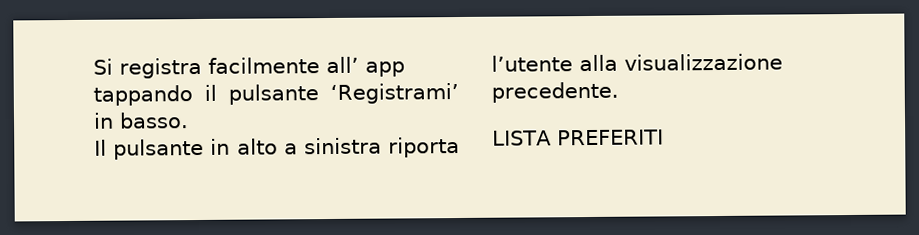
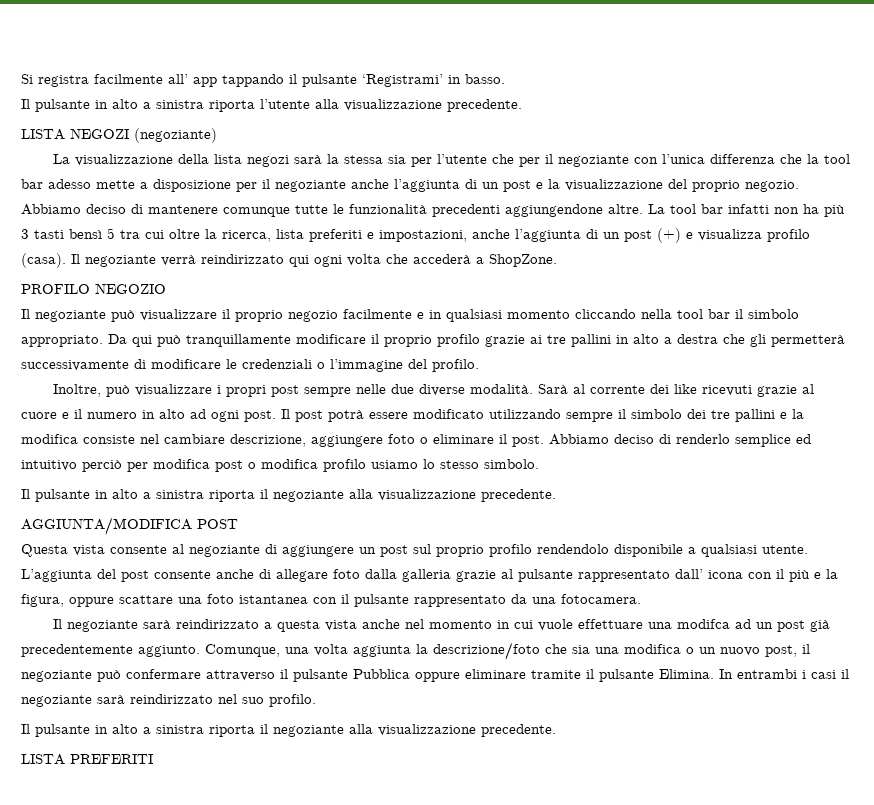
+ LISTA NEGOZI (negoziante)
+ La visualizzazione della lista negozi sarà la stessa sia per l’utente che per il negoziante con l’unica differenza che la tool bar adesso mette a disposizione per il negoziante anche l’aggiunta di un post e la visualizzazione del proprio negozio. Abbiamo deciso di mantenere comunque tutte le funzionalità precedenti aggiungendone altre. La tool bar infatti non ha più 3 tasti bensì 5 tra cui oltre la ricerca, lista preferiti e impostazioni, anche l’aggiunta di un post (+) e visualizza profilo (casa). Il negoziante verrà reindirizzato qui ogni volta che accederà a ShopZone.
+ PROFILO NEGOZIO
+ Il negoziante può visualizzare il proprio negozio facilmente e in qualsiasi momento cliccando nella tool bar il simbolo appropriato. Da qui può tranquillamente modificare il proprio profilo grazie ai tre pallini in alto a destra che gli permetterà successivamente di modificare le credenziali o l’immagine del profilo.
+ Inoltre, può visualizzare i propri post sempre nelle due diverse modalità. Sarà al corrente dei like ricevuti grazie al cuore e il numero in alto ad ogni post. Il post potrà essere modificato utilizzando sempre il simbolo dei tre pallini e la modifica consiste nel cambiare descrizione, aggiungere foto o eliminare il post. Abbiamo deciso di renderlo semplice ed intuitivo perciò per modifica post o modifica profilo usiamo lo stesso simbolo.
+ Il pulsante in alto a sinistra riporta il negoziante alla visualizzazione precedente.
+ AGGIUNTA/MODIFICA POST
+ Questa vista consente al negoziante di aggiungere un post sul proprio profilo rendendolo disponibile a qualsiasi utente. L’aggiunta del post consente anche di allegare foto dalla galleria grazie al pulsante rappresentato dall’ icona con il più e la figura, oppure scattare una foto istantanea con il pulsante rappresentato da una fotocamera.
+ Il negoziante sarà reindirizzato a questa vista anche nel momento in cui vuole effettuare una modifca ad un post già precedentemente aggiunto. Comunque, una volta aggiunta la descrizione/foto che sia una modifica o un nuovo post, il negoziante può confermare attraverso il pulsante Pubblica oppure eliminare tramite il pulsante Elimina. In entrambi i casi il negoziante sarà reindirizzato nel suo profilo.
+ Il pulsante in alto a sinistra riporta il negoziante alla visualizzazione precedente.

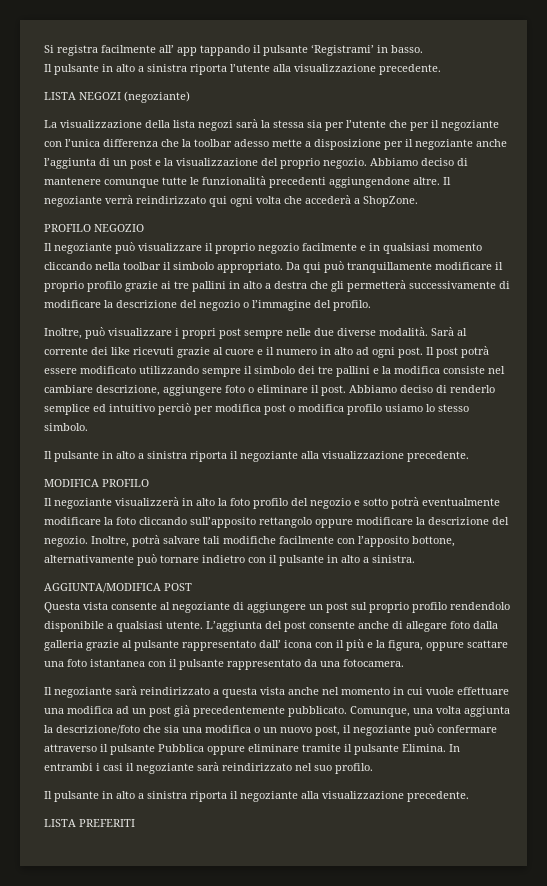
- La visualizzazione della lista negozi sarà la stessa sia per l’utente che per il negoziante con l’unica differenza che la tool bar adesso mette a disposizione per il negoziante anche l’aggiunta di un post e la visualizzazione del proprio negozio.
+ La visualizzazione della lista negozi sarà la stessa sia per l’utente che per il negoziante con l’unica differenza che la toolbar adesso mette a disposizione per il negoziante anche l’aggiunta di un post e la visualizzazione del proprio negozio.
- La tool bar infatti non ha più 3 tasti bensì 5 tra cui oltre la ricerca, lista preferiti e impostazioni, anche l’aggiunta di un post (+) e visualizza profilo (casa).
- Il negoziante può visualizzare il proprio negozio facilmente e in qualsiasi momento cliccando nella tool bar il simbolo appropriato.
+ Il negoziante può visualizzare il proprio negozio facilmente e in qualsiasi momento cliccando nella toolbar il simbolo appropriato.
- Da qui può tranquillamente modificare il proprio profilo grazie ai tre pallini in alto a destra che gli permetterà successivamente di modificare le credenziali o l’immagine del profilo.
+ Da qui può tranquillamente modificare il proprio profilo grazie ai tre pallini in alto a destra che gli permetterà successivamente di modificare la descrizione del negozio o l’immagine del profilo.
+ MODIFICA PROFILO
+ Il negoziante visualizzerà in alto la foto profilo del negozio e sotto potrà eventualmente modificare la foto cliccando sull’apposito rettangolo oppure modificare la descrizione del negozio. Inoltre, potrà salvare tali modifiche facilmente con l’apposito bottone, alternativamente può tornare indietro con il pulsante in alto a sinistra.
- Il negoziante sarà reindirizzato a questa vista anche nel momento in cui vuole effettuare una modifca ad un post già precedentemente aggiunto.
+ Il negoziante sarà reindirizzato a questa vista anche nel momento in cui vuole effettuare una modifica ad un post già precedentemente pubblicato.

